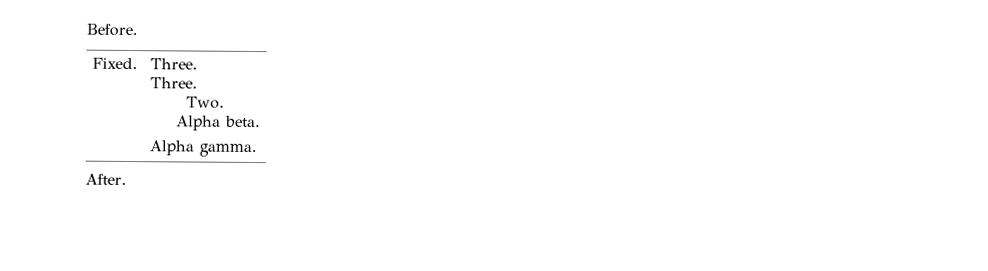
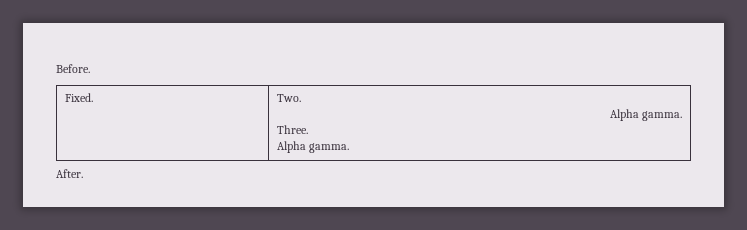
- Fixed. | Three.
+ Fixed. | Two.
+ Alpha gamma.
  Three.
- Two.
- Alpha beta.

